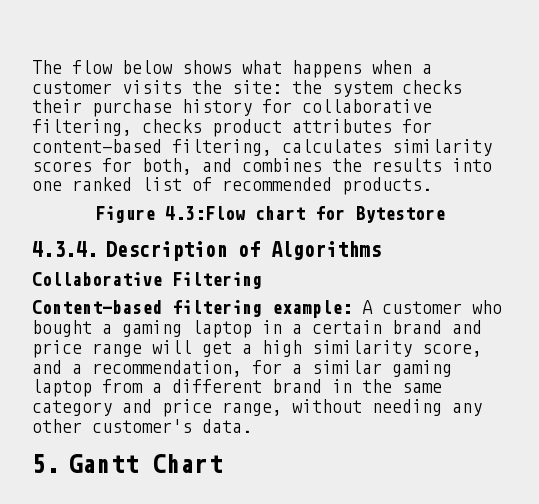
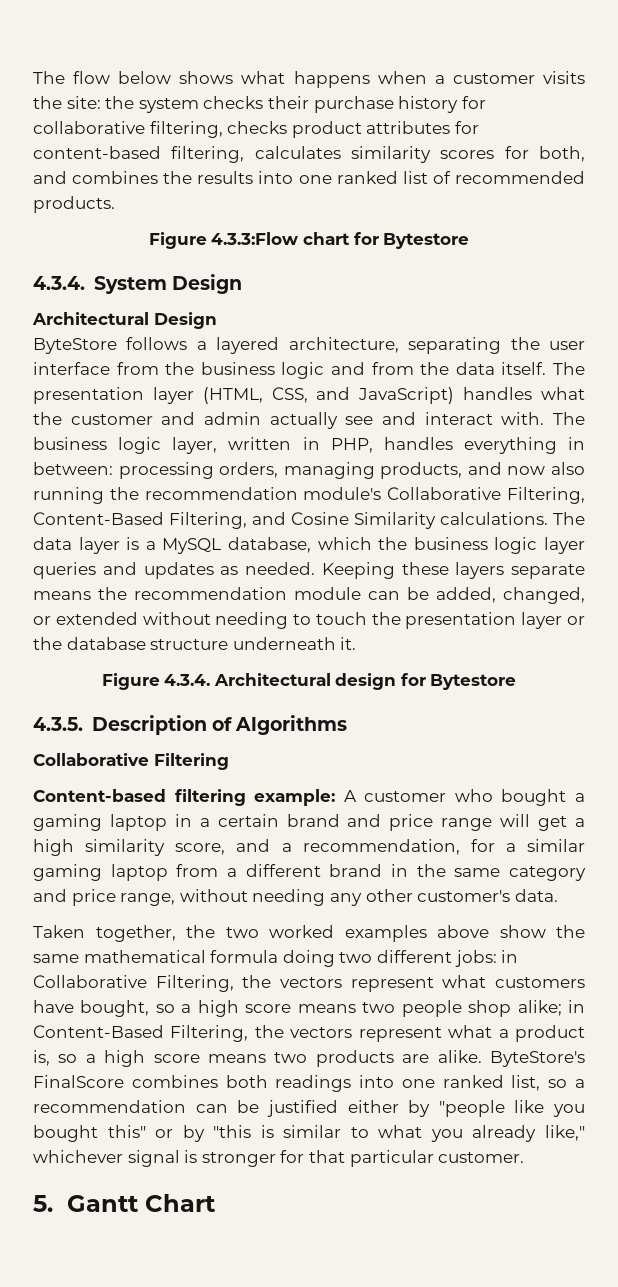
- Figure 4.3:Flow chart for Bytestore
+ Figure 4.3.3:Flow chart for Bytestore
- 4.3.4. Description of Algorithms
+ 4.3.4. System Design
+ Architectural Design
+ ByteStore follows a layered architecture, separating the user interface from the business logic and from the data itself. The presentation layer (HTML, CSS, and JavaScript) handles what the customer and admin actually see and interact with. The business logic layer, written in PHP, handles everything in between: processing orders, managing products, and now also running the recommendation module's Collaborative Filtering, Content-Based Filtering, and Cosine Similarity calculations. The data layer is a MySQL database, which the business logic layer queries and updates as needed. Keeping these layers separate means the recommendation module can be added, changed, or extended without needing to touch the presentation layer or the database structure underneath it.
+ Figure 4.3.4. Architectural design for Bytestore
+ 4.3.5. Description of Algorithms
+ Taken together, the two worked examples above show the same mathematical formula doing two different jobs: in Collaborative Filtering, the vectors represent what customers have bought, so a high score means two people shop alike; in Content-Based Filtering, the vectors represent what a product is, so a high score means two products are alike. ByteStore's FinalScore combines both readings into one ranked list, so a recommendation can be justified either by "people like you bought this" or by "this is similar to what you already like," whichever signal is stronger for that particular customer.

